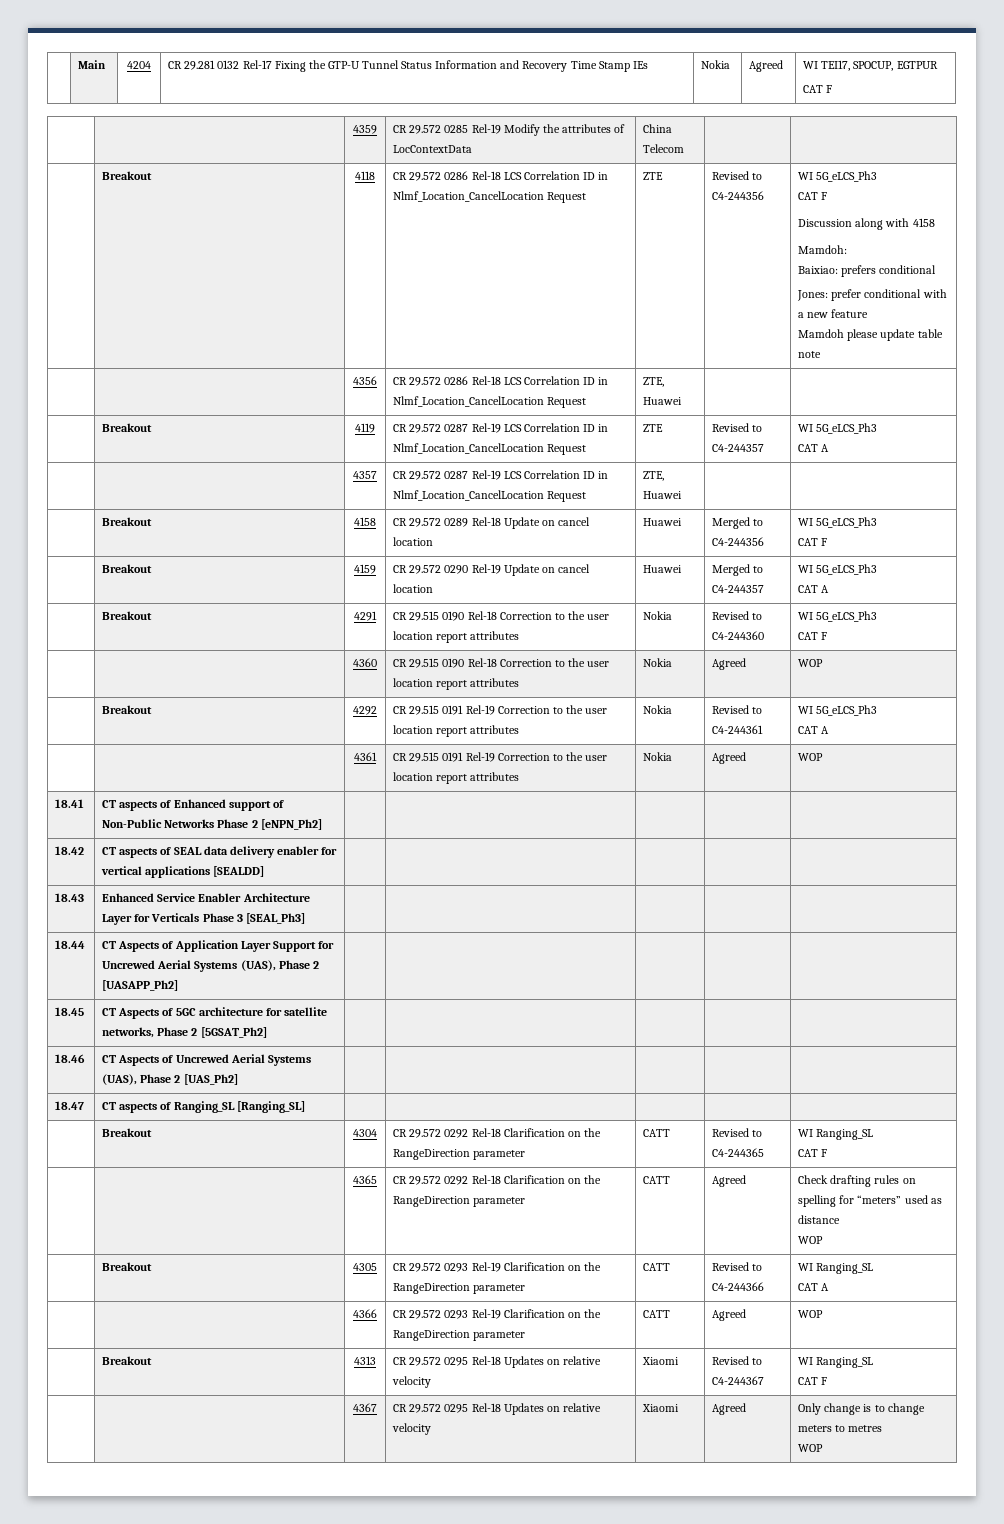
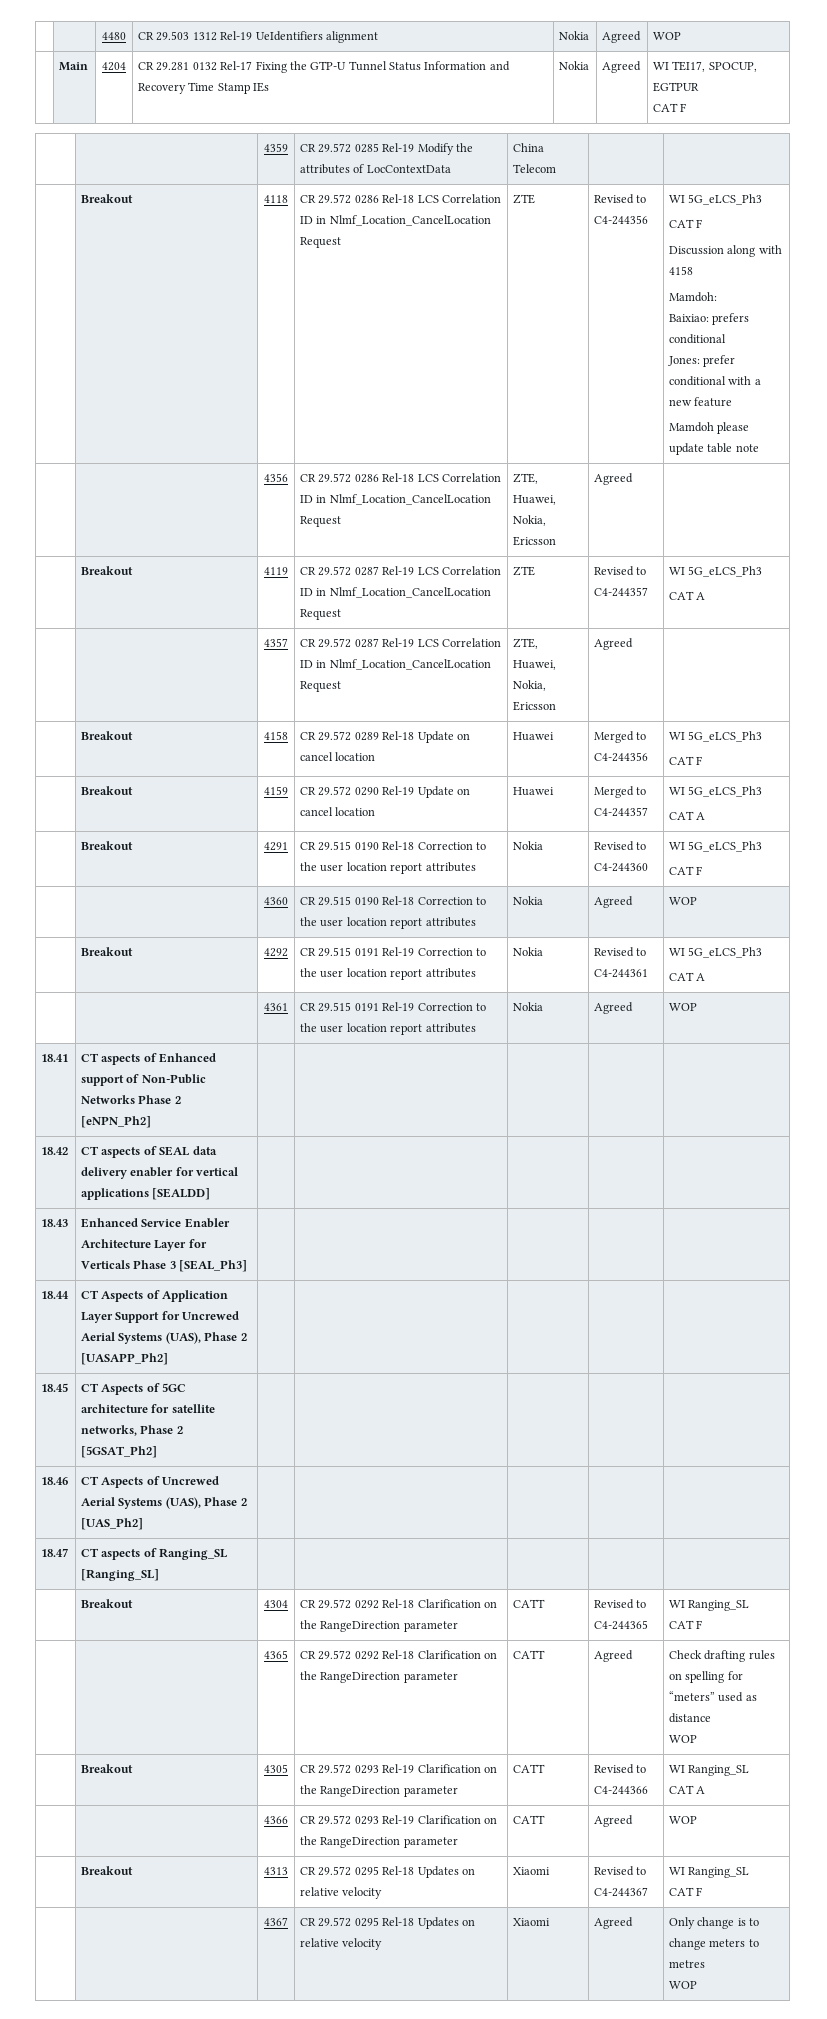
+ | | 4480 | CR 29.503 1312 Rel-19 UeIdentifiers alignment | Nokia | Agreed | WOP
- | | 4356 | CR 29.572 0286 Rel-18 LCS Correlation ID in Nlmf_Location_CancelLocation Request | ZTE, Huawei | |
+ | | 4356 | CR 29.572 0286 Rel-18 LCS Correlation ID in Nlmf_Location_CancelLocation Request | ZTE, Huawei, Nokia, Ericsson | Agreed |
- | | 4357 | CR 29.572 0287 Rel-19 LCS Correlation ID in Nlmf_Location_CancelLocation Request | ZTE, Huawei | |
+ | | 4357 | CR 29.572 0287 Rel-19 LCS Correlation ID in Nlmf_Location_CancelLocation Request | ZTE, Huawei, Nokia, Ericsson | Agreed |

